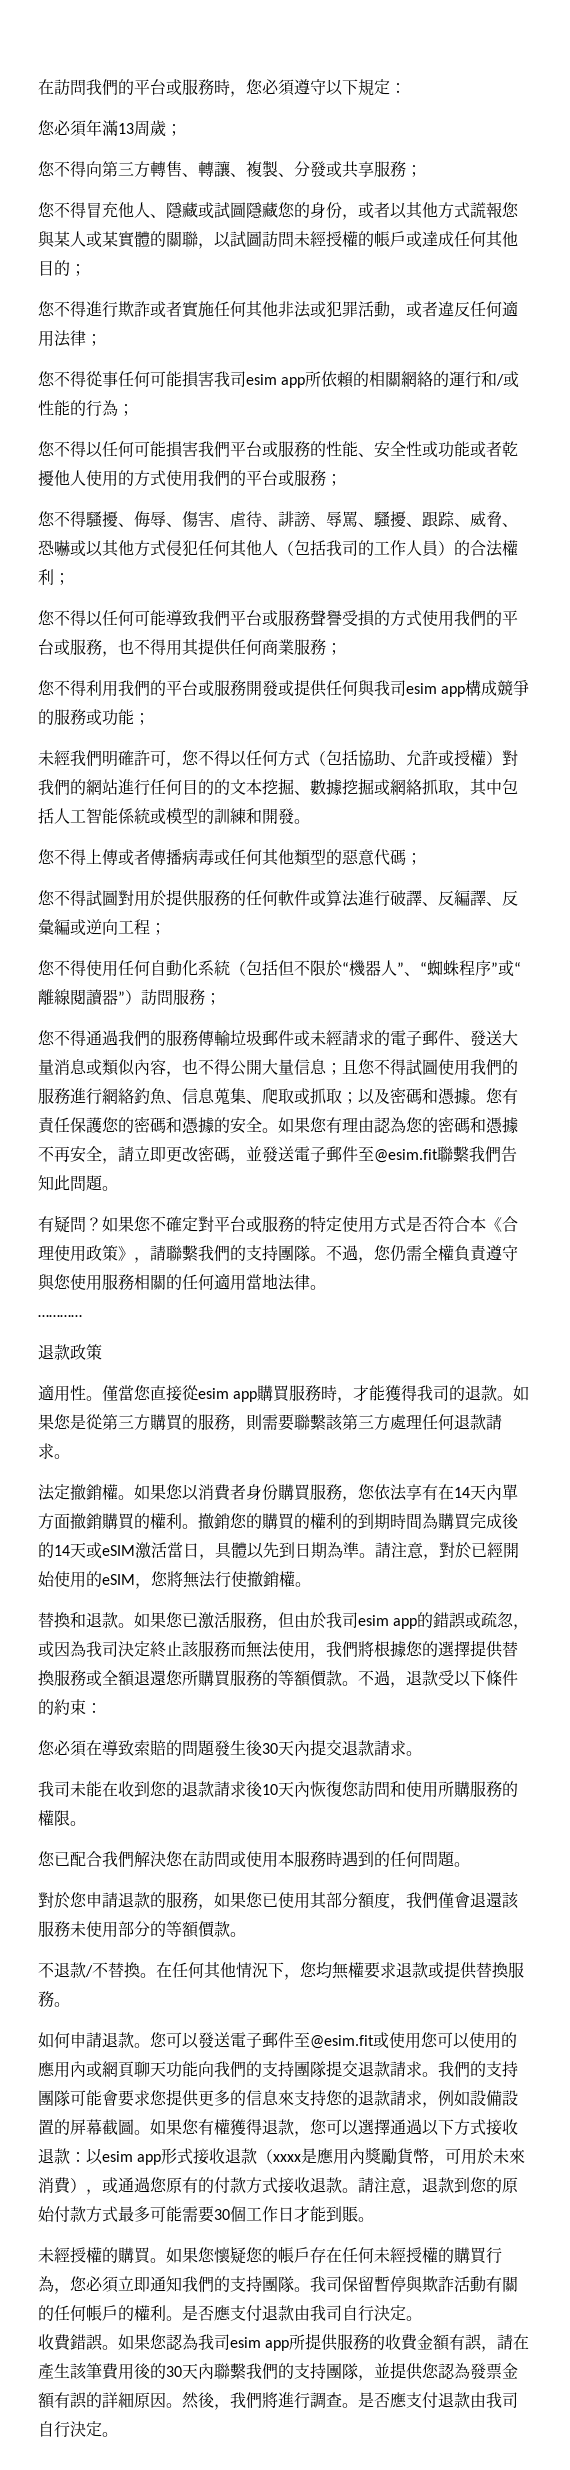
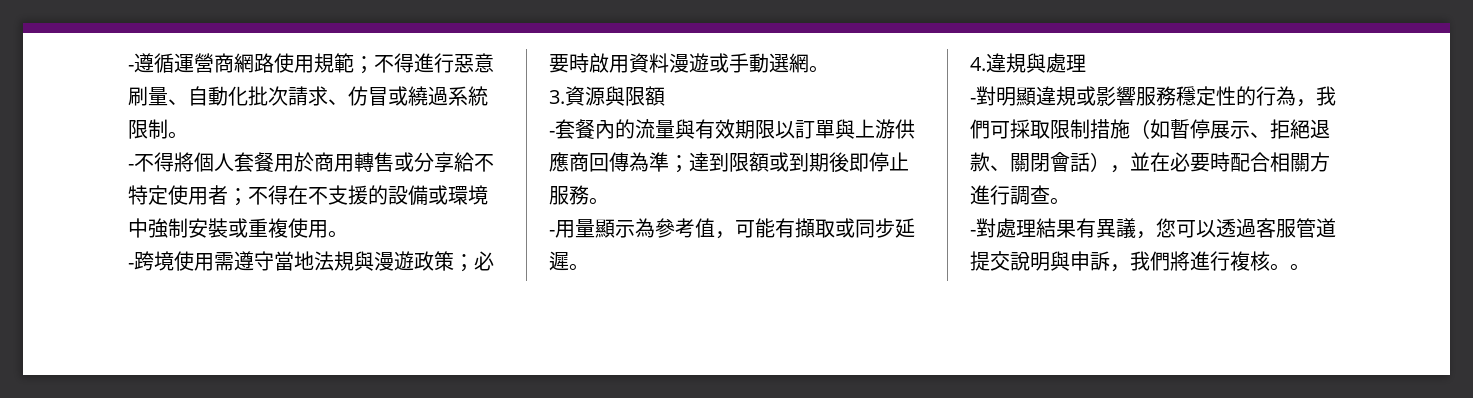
- 在訪問我們的平台或服務時，您必須遵守以下規定：
- 您必須年滿13周歲；
- 您不得向第三方轉售、轉讓、複製、分發或共享服務；
- 您不得冒充他人、隱藏或試圖隱藏您的身份，或者以其他方式謊報您與某人或某實體的關聯，以試圖訪問未經授權的帳戶或達成任何其他目的；
- 您不得進行欺詐或者實施任何其他非法或犯罪活動，或者違反任何適用法律；
- 您不得從事任何可能損害我司esim app所依賴的相關網絡的運行和/或性能的行為；
- 您不得以任何可能損害我們平台或服務的性能、安全性或功能或者乾擾他人使用的方式使用我們的平台或服務；
- 您不得騷擾、侮辱、傷害、虐待、誹謗、辱罵、騷擾、跟踪、威脅、恐嚇或以其他方式侵犯任何其他人（包括我司的工作人員）的合法權利；
- 您不得以任何可能導致我們平台或服務聲譽受損的方式使用我們的平台或服務，也不得用其提供任何商業服務；
- 您不得利用我們的平台或服務開發或提供任何與我司esim app構成競爭的服務或功能；
- 未經我們明確許可，您不得以任何方式（包括協助、允許或授權）對我們的網站進行任何目的的文本挖掘、數據挖掘或網絡抓取，其中包括人工智能係統或模型的訓練和開發。
- 您不得上傳或者傳播病毒或任何其他類型的惡意代碼；
- 您不得試圖對用於提供服務的任何軟件或算法進行破譯、反編譯、反彙編或逆向工程；
- 您不得使用任何自動化系統（包括但不限於“機器人”、“蜘蛛程序”或“離線閱讀器”）訪問服務；
- 您不得通過我們的服務傳輸垃圾郵件或未經請求的電子郵件、發送大量消息或類似內容，也不得公開大量信息；且您不得試圖使用我們的服務進行網絡釣魚、信息蒐集、爬取或抓取；以及密碼和憑據。您有責任保護您的密碼和憑據的安全。如果您有理由認為您的密碼和憑據不再安全，請立即更改密碼，並發送電子郵件至@esim.fit聯繫我們告知此問題。
- 有疑問？如果您不確定對平台或服務的特定使用方式是否符合本《合理使用政策》，請聯繫我們的支持團隊。不過，您仍需全權負責遵守與您使用服務相關的任何適用當地法律。
- …………
- 退款政策
- 適用性。僅當您直接從esim app購買服務時，才能獲得我司的退款。如果您是從第三方購買的服務，則需要聯繫該第三方處理任何退款請求。
- 法定撤銷權。如果您以消費者身份購買服務，您依法享有在14天內單方面撤銷購買的權利。撤銷您的購買的權利的到期時間為購買完成後的14天或eSIM激活當日，具體以先到日期為準。請注意，對於已經開始使用的eSIM，您將無法行使撤銷權。
- 替換和退款。如果您已激活服務，但由於我司esim app的錯誤或疏忽，或因為我司決定終止該服務而無法使用，我們將根據您的選擇提供替換服務或全額退還您所購買服務的等額價款。不過，退款受以下條件的約束：
- 您必須在導致索賠的問題發生後30天內提交退款請求。
- 我司未能在收到您的退款請求後10天內恢復您訪問和使用所購服務的權限。
- 您已配合我們解決您在訪問或使用本服務時遇到的任何問題。
- 對於您申請退款的服務，如果您已使用其部分額度，我們僅會退還該服務未使用部分的等額價款。
- 不退款/不替換。在任何其他情況下，您均無權要求退款或提供替換服務。
- 如何申請退款。您可以發送電子郵件至@esim.fit或使用您可以使用的應用內或網頁聊天功能向我們的支持團隊提交退款請求。我們的支持團隊可能會要求您提供更多的信息來支持您的退款請求，例如設備設置的屏幕截圖。如果您有權獲得退款，您可以選擇通過以下方式接收退款：以esim app形式接收退款（xxxx是應用內獎勵貨幣，可用於未來消費），或通過您原有的付款方式接收退款。請注意，退款到您的原始付款方式最多可能需要30個工作日才能到賬。
- 未經授權的購買。如果您懷疑您的帳戶存在任何未經授權的購買行為，您必須立即通知我們的支持團隊。我司保留暫停與欺詐活動有關的任何帳戶的權利。是否應支付退款由我司自行決定。
- 收費錯誤。如果您認為我司esim app所提供服務的收費金額有誤，請在產生該筆費用後的30天內聯繫我們的支持團隊，並提供您認為發票金額有誤的詳細原因。然後，我們將進行調查。是否應支付退款由我司自行決定。
+ -遵循運營商網路使用規範；不得進行惡意刷量、自動化批次請求、仿冒或繞過系統限制。
+ -不得將個人套餐用於商用轉售或分享給不特定使用者；不得在不支援的設備或環境中強制安裝或重複使用。
+ -跨境使用需遵守當地法規與漫遊政策；必要時啟用資料漫遊或手動選網。
+ 3.資源與限額
+ -套餐內的流量與有效期限以訂單與上游供應商回傳為準；達到限額或到期後即停止服務。
+ -用量顯示為參考值，可能有擷取或同步延遲。
+ 4.違規與處理
+ -對明顯違規或影響服務穩定性的行為，我們可採取限制措施（如暫停展示、拒絕退款、關閉會話），並在必要時配合相關方進行調查。
+ -對處理結果有異議，您可以透過客服管道提交說明與申訴，我們將進行複核。。

